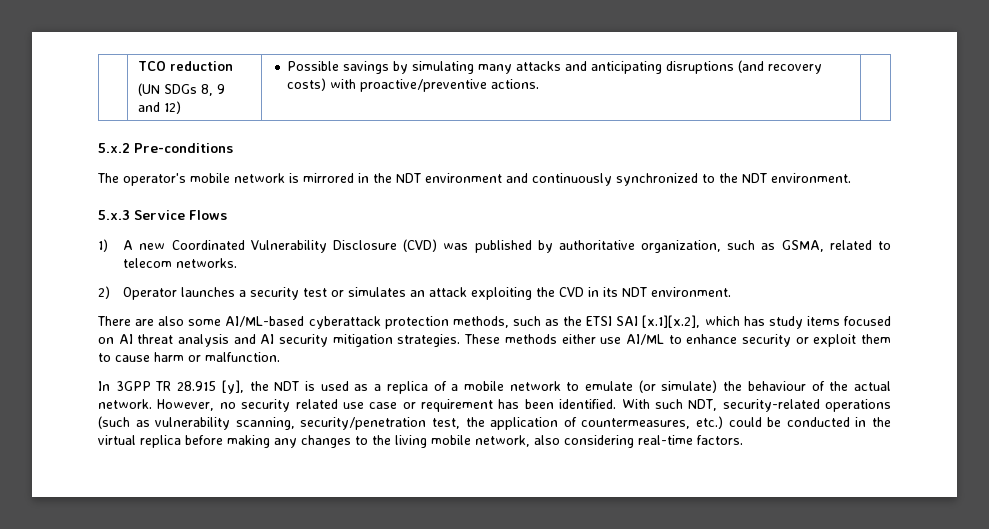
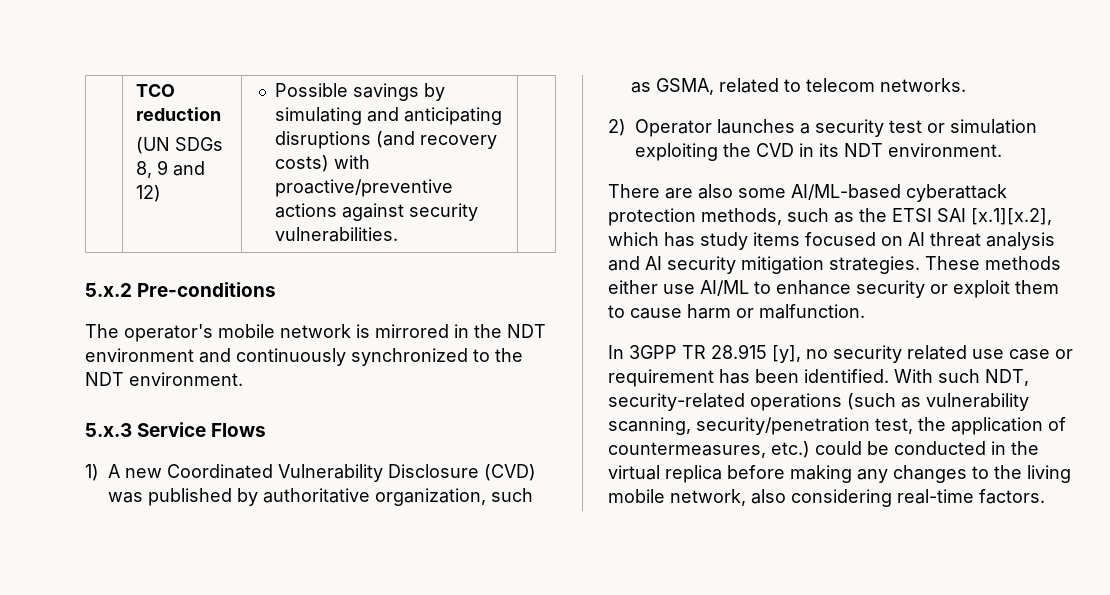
  | TCO reduction
- (UN SDGs 8, 9 and 12) | Possible savings by simulating many attacks and anticipating disruptions (and recovery costs) with proactive/preventive actions. |
+ (UN SDGs 8, 9 and 12) | Possible savings by simulating and anticipating disruptions (and recovery costs) with proactive/preventive actions against security vulnerabilities. |
- 2) Operator launches a security test or simulates an attack exploiting the CVD in its NDT environment.
+ 2) Operator launches a security test or simulation exploiting the CVD in its NDT environment.
- In 3GPP TR 28.915 [y], the NDT is used as a replica of a mobile network to emulate (or simulate) the behaviour of the actual network. However, no security related use case or requirement has been identified.
+ In 3GPP TR 28.915 [y], no security related use case or requirement has been identified.

